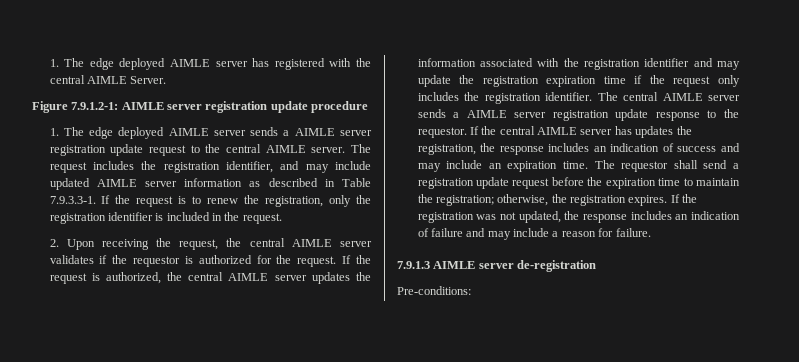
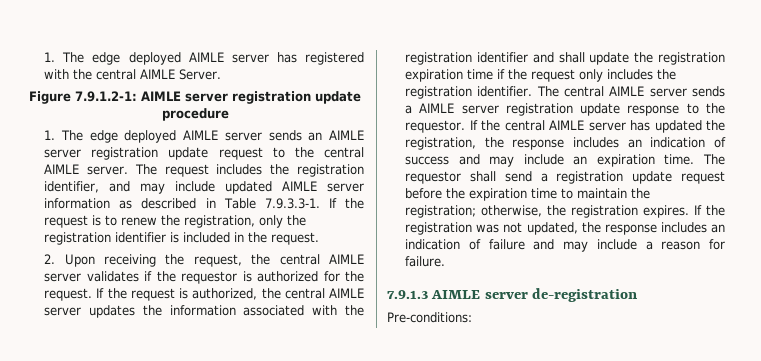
- 1. The edge deployed AIMLE server sends a AIMLE server registration update request to the central AIMLE server.
+ 1. The edge deployed AIMLE server sends an AIMLE server registration update request to the central AIMLE server.
- If the request is authorized, the central AIMLE server updates the information associated with the registration identifier and may update the registration expiration time if the request only includes the registration identifier.
+ If the request is authorized, the central AIMLE server updates the information associated with the registration identifier and shall update the registration expiration time if the request only includes the registration identifier.
- If the central AIMLE server has updates the registration, the response includes an indication of success and may include an expiration time.
+ If the central AIMLE server has updated the registration, the response includes an indication of success and may include an expiration time.

